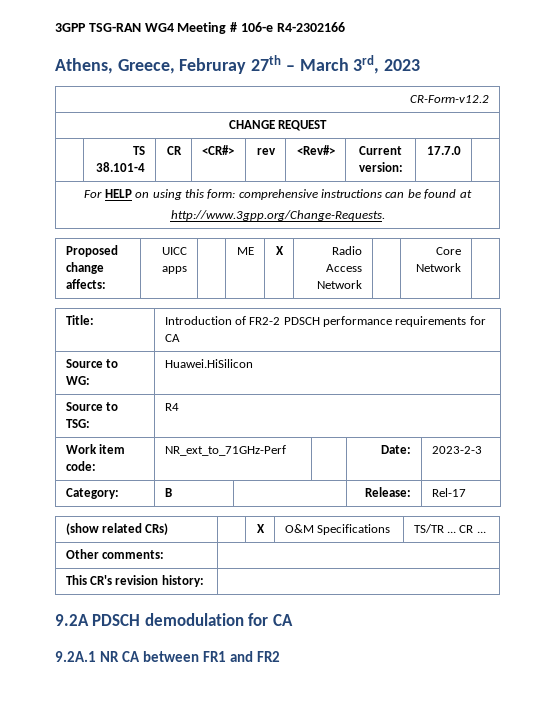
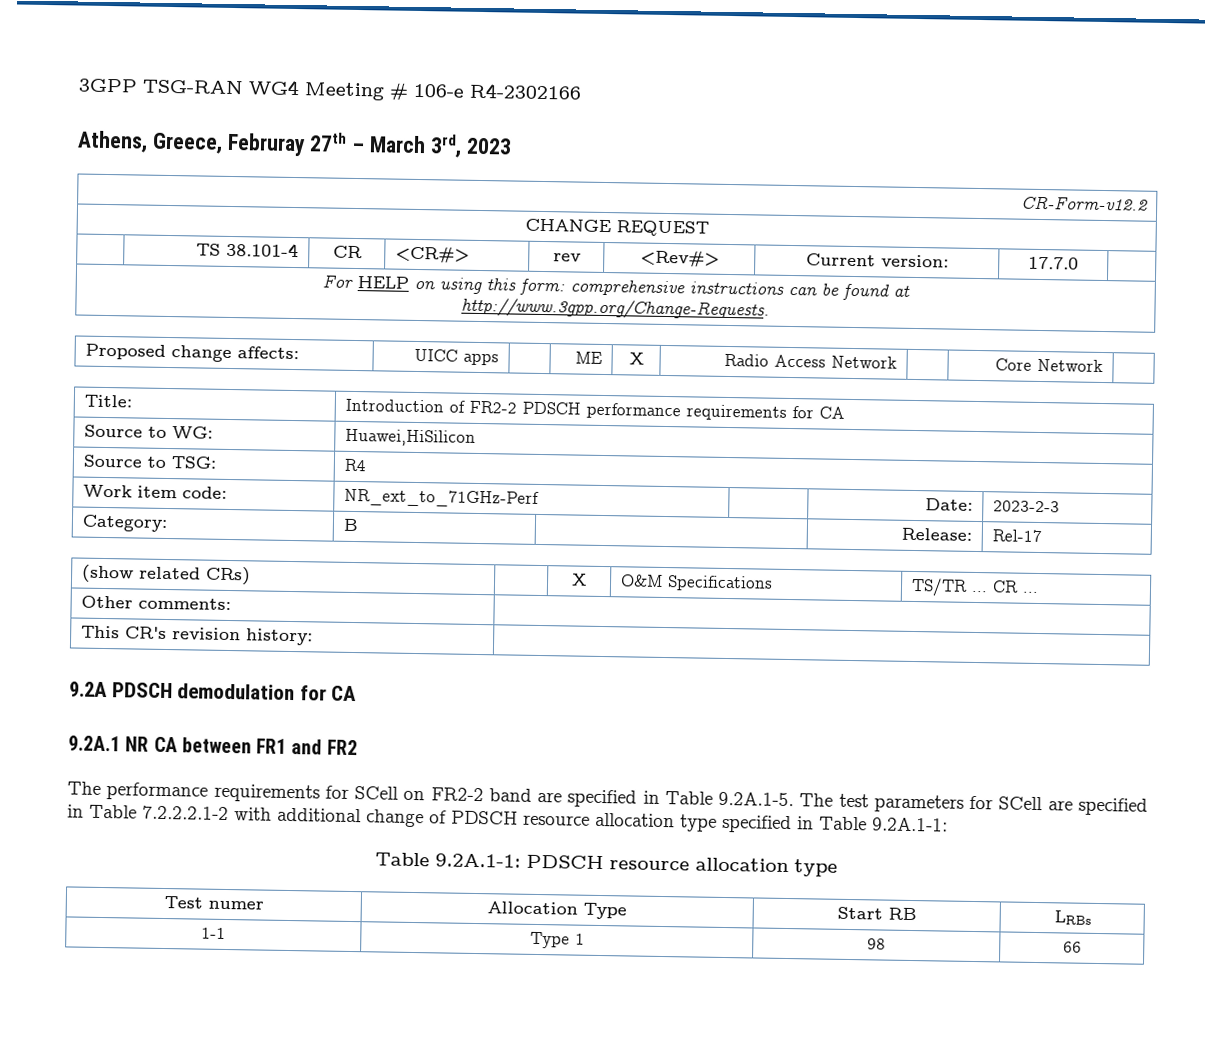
- Source to WG: | Huawei.HiSilicon
+ Source to WG: | Huawei,HiSilicon
+ The performance requirements for SCell on FR2-2 band are specified in Table 9.2A.1-5. The test parameters for SCell are specified in Table 7.2.2.2.1-2 with additional change of PDSCH resource allocation type specified in Table 9.2A.1-1:
+ Table 9.2A.1-1: PDSCH resource allocation type
+ Test numer | Allocation Type | Start RB | LRBs
+ 1-1 | Type 1 | 98 | 66

